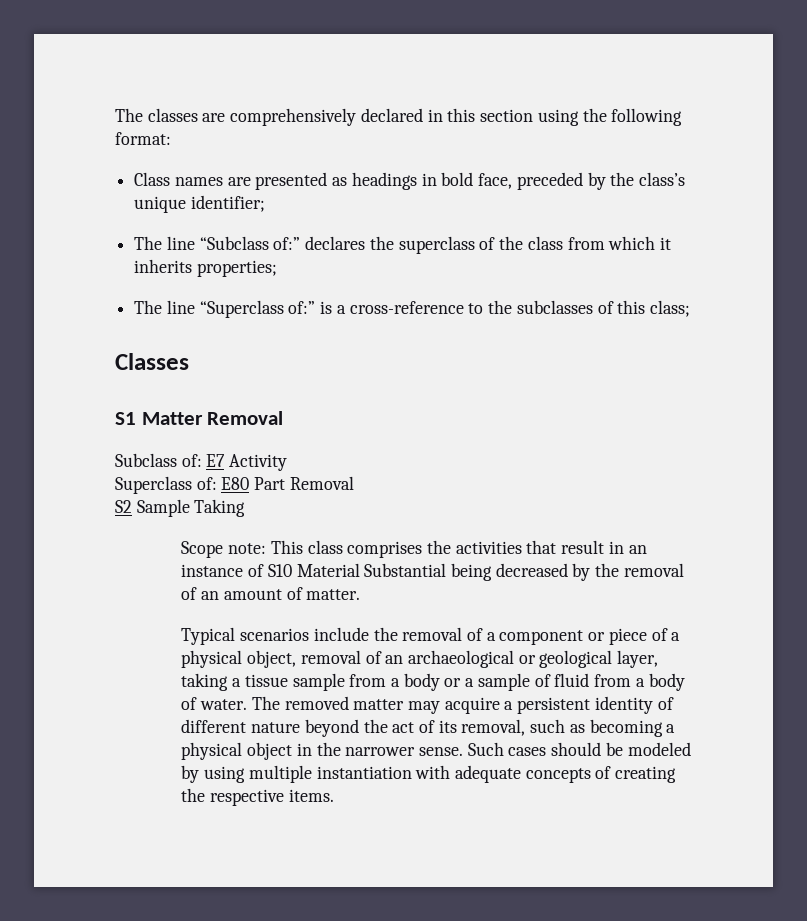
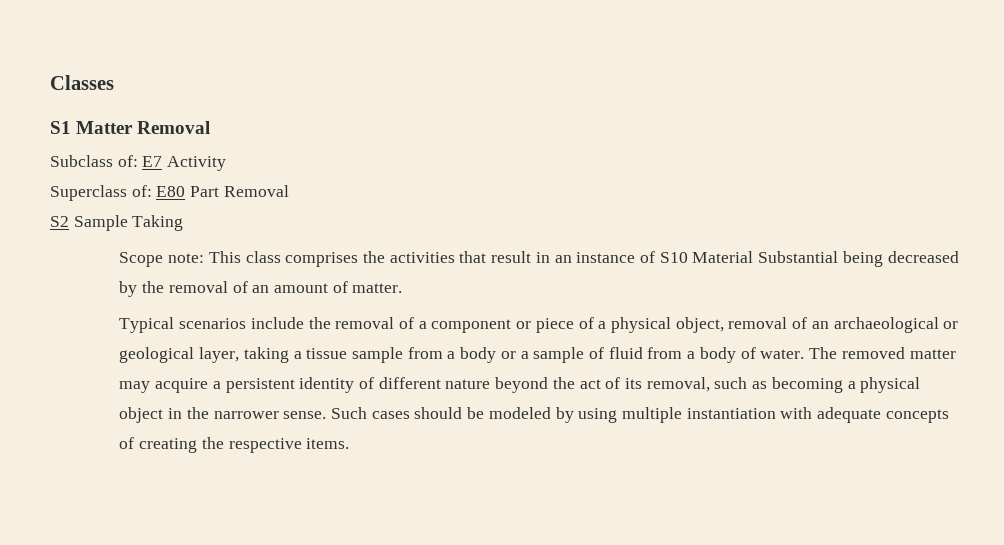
- The classes are comprehensively declared in this section using the following format:
- Class names are presented as headings in bold face, preceded by the class’s unique identifier;
- The line “Subclass of:” declares the superclass of the class from which it inherits properties;
- The line “Superclass of:” is a cross-reference to the subclasses of this class;

